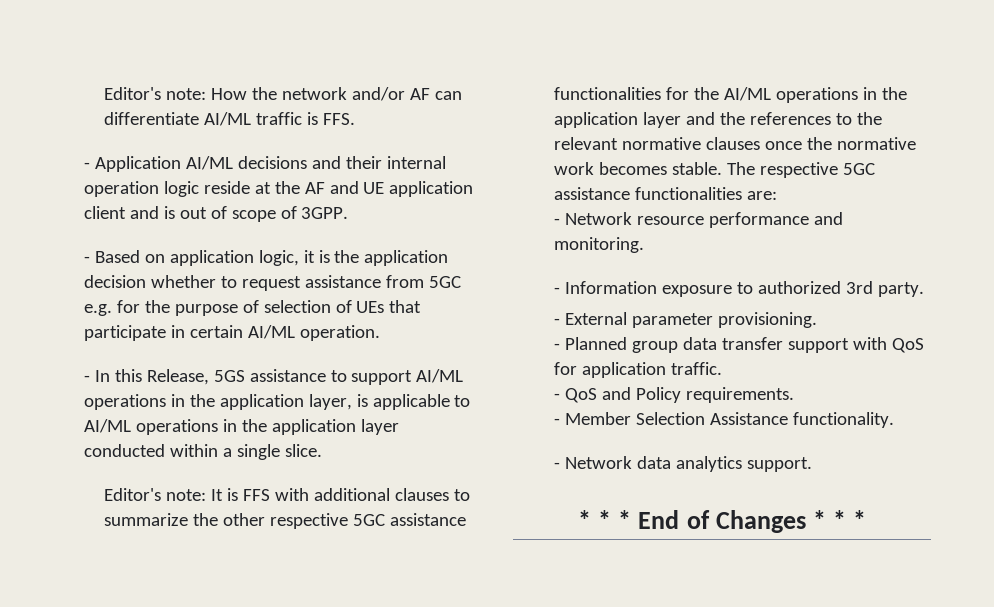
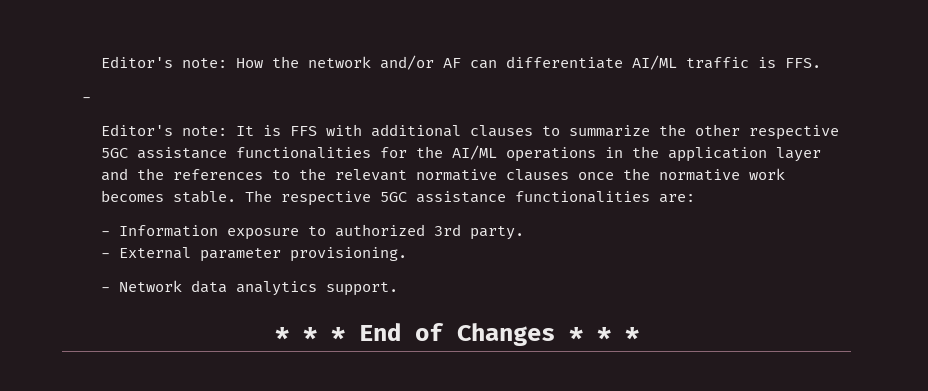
  Editor's note: How the network and/or AF can differentiate AI/ML traffic is FFS.
- - Application AI/ML decisions and their internal operation logic reside at the AF and UE application client and is out of scope of 3GPP.
- - Based on application logic, it is the application decision whether to request assistance from 5GC e.g. for the purpose of selection of UEs that participate in certain AI/ML operation.
- - In this Release, 5GS assistance to support AI/ML operations in the application layer, is applicable to AI/ML operations in the application layer conducted within a single slice.
+ -
- - Network resource performance and monitoring.
- - Planned group data transfer support with QoS for application traffic.
- - QoS and Policy requirements.
- - Member Selection Assistance functionality.

